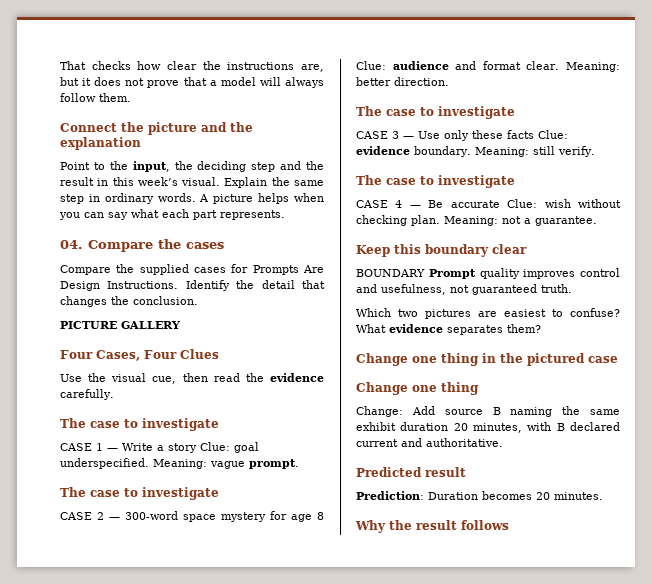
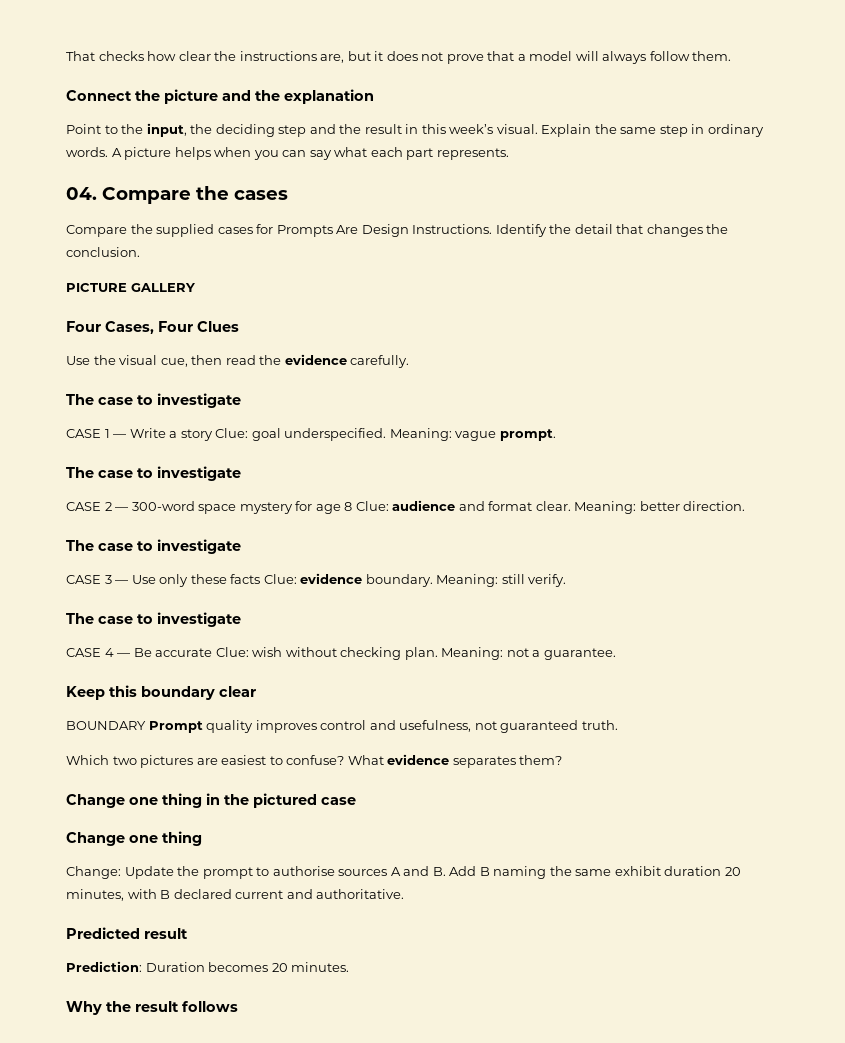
- Change: Add source B naming the same exhibit duration 20 minutes, with B declared current and authoritative.
+ Change: Update the prompt to authorise sources A and B. Add B naming the same exhibit duration 20 minutes, with B declared current and authoritative.

